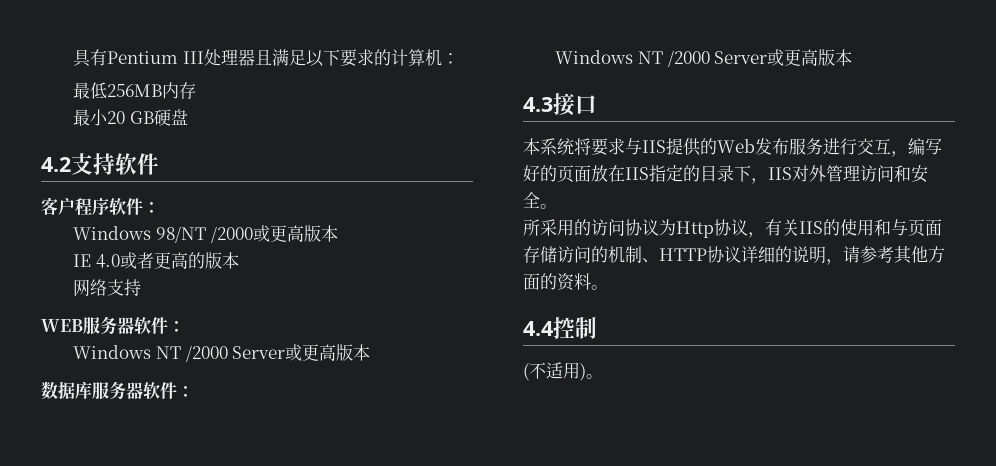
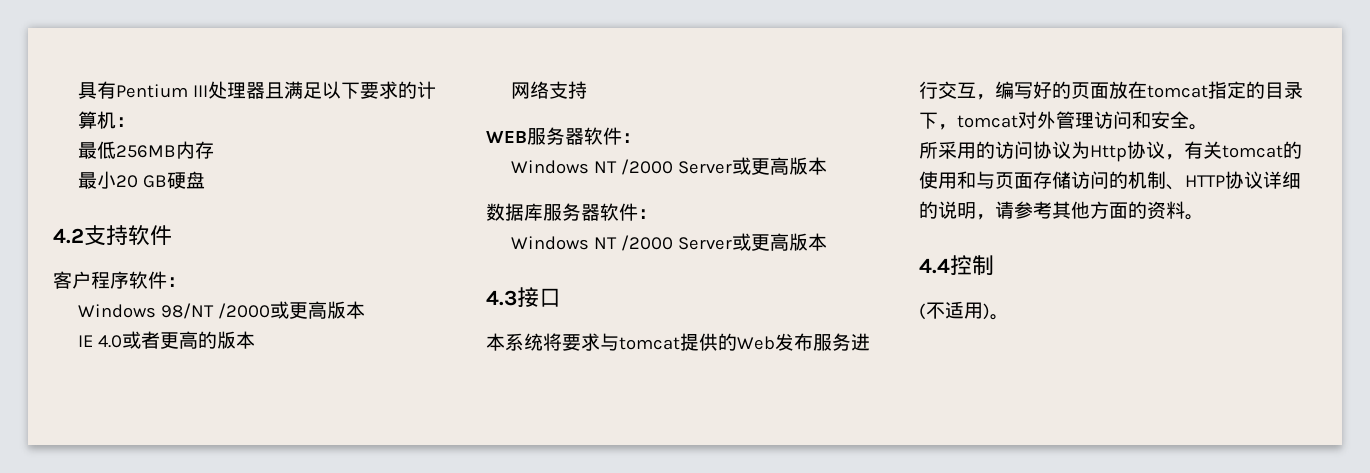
- 本系统将要求与IIS提供的Web发布服务进行交互，编写好的页面放在IIS指定的目录下，IIS对外管理访问和安全。
+ 本系统将要求与tomcat提供的Web发布服务进行交互，编写好的页面放在tomcat指定的目录下，tomcat对外管理访问和安全。
- 所采用的访问协议为Http协议，有关IIS的使用和与页面存储访问的机制、HTTP协议详细的说明，请参考其他方面的资料。
+ 所采用的访问协议为Http协议，有关tomcat的使用和与页面存储访问的机制、HTTP协议详细的说明，请参考其他方面的资料。

